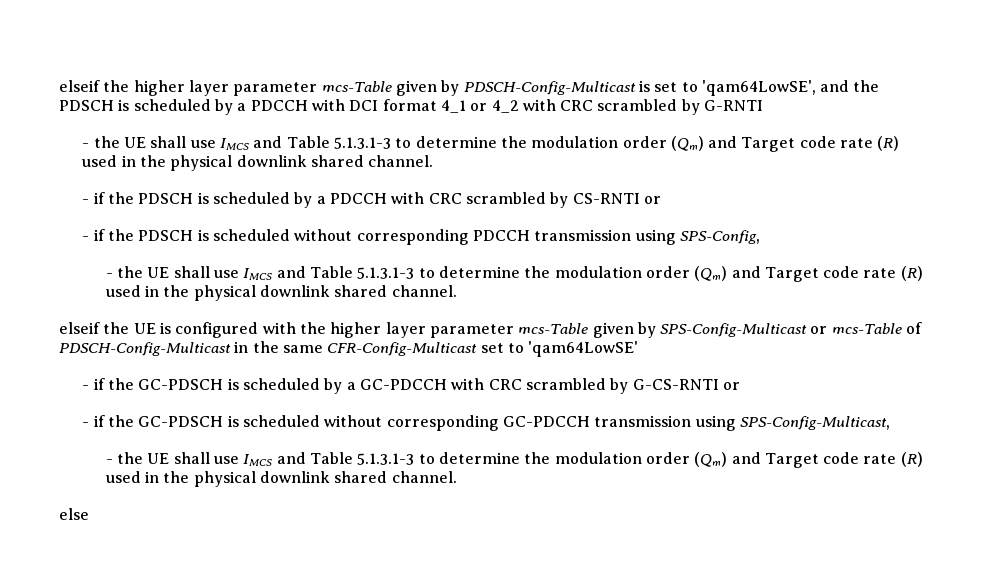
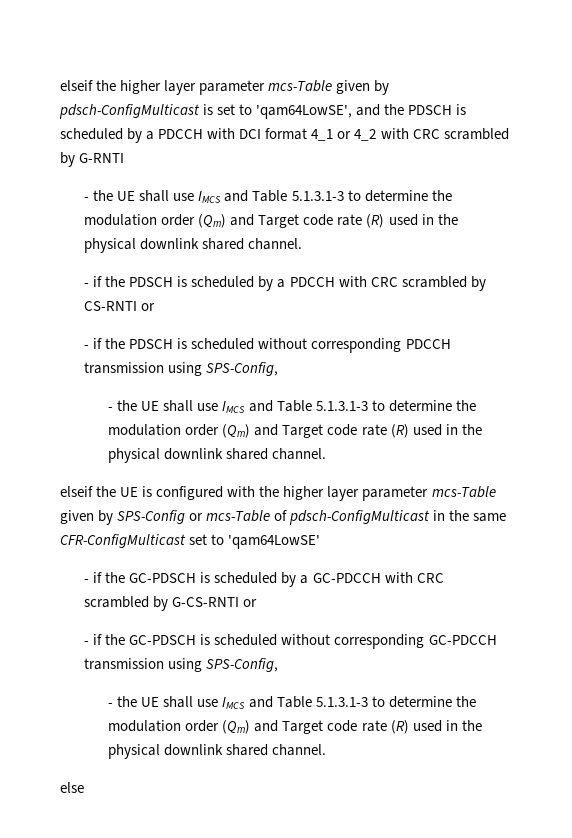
- elseif the higher layer parameter mcs-Table given by PDSCH-Config-Multicast is set to 'qam64LowSE', and the PDSCH is scheduled by a PDCCH with DCI format 4_1 or 4_2 with CRC scrambled by G-RNTI
+ elseif the higher layer parameter mcs-Table given by pdsch-ConfigMulticast is set to 'qam64LowSE', and the PDSCH is scheduled by a PDCCH with DCI format 4_1 or 4_2 with CRC scrambled by G-RNTI
- elseif the UE is configured with the higher layer parameter mcs-Table given by SPS-Config-Multicast or mcs-Table of PDSCH-Config-Multicast in the same CFR-Config-Multicast set to 'qam64LowSE'
+ elseif the UE is configured with the higher layer parameter mcs-Table given by SPS-Config or mcs-Table of pdsch-ConfigMulticast in the same CFR-ConfigMulticast set to 'qam64LowSE'
- - if the GC-PDSCH is scheduled without corresponding GC-PDCCH transmission using SPS-Config-Multicast,
+ - if the GC-PDSCH is scheduled without corresponding GC-PDCCH transmission using SPS-Config,

